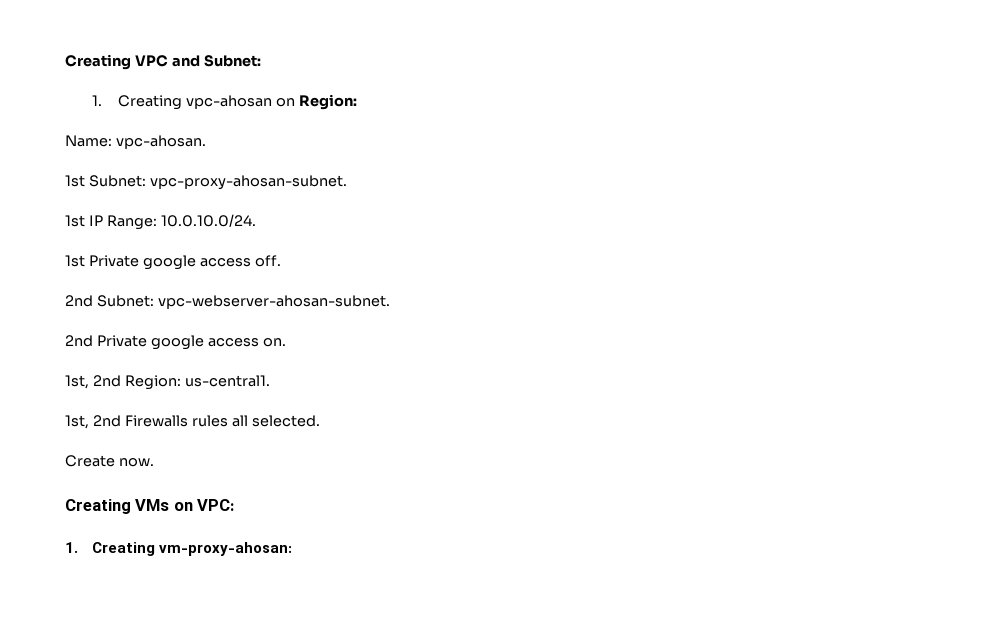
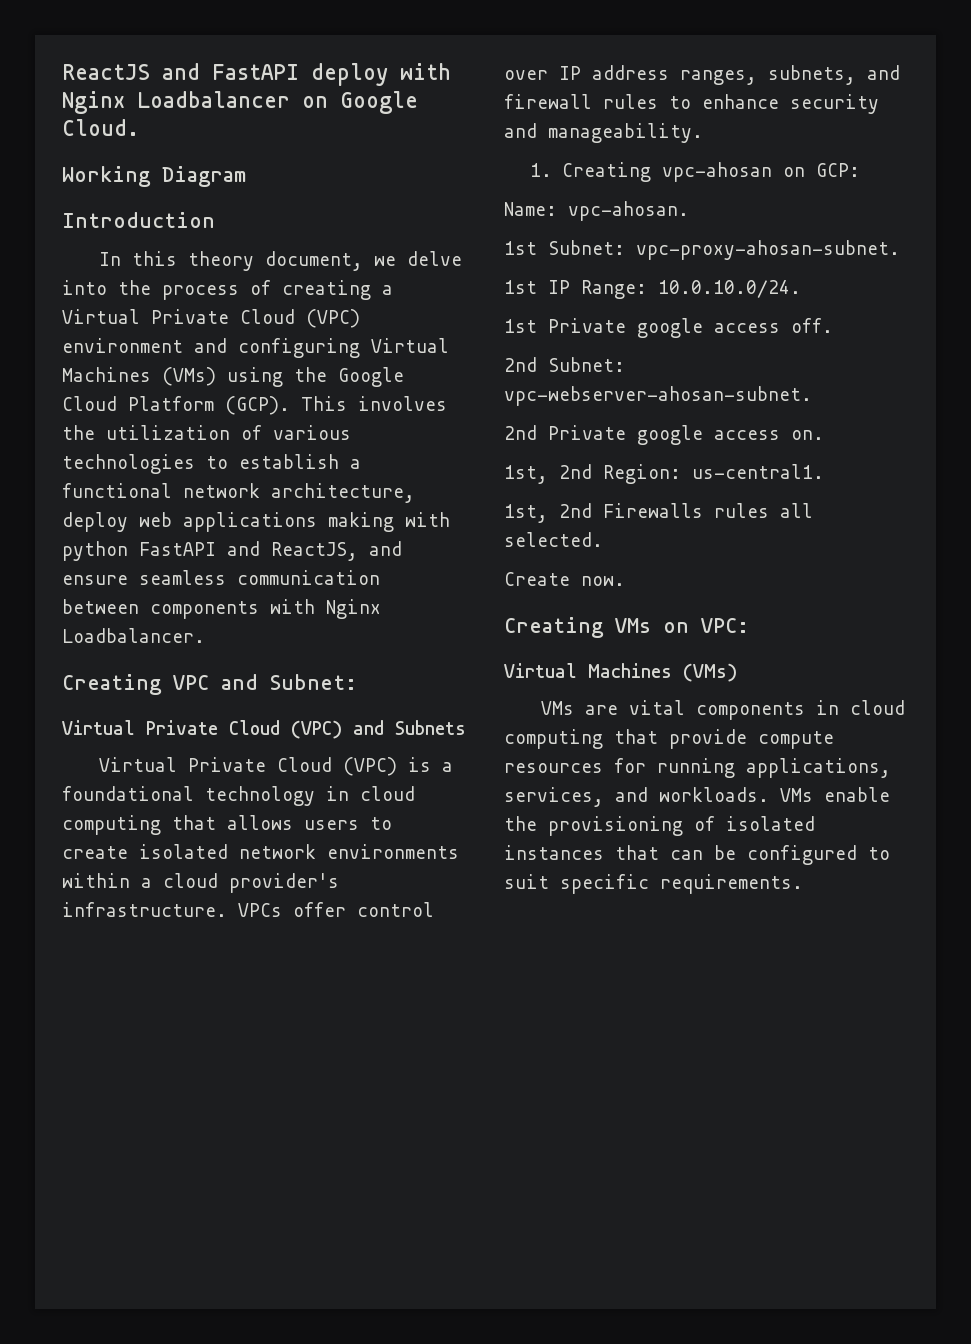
+ ReactJS and FastAPI deploy with Nginx Loadbalancer on Google Cloud.
+ Working Diagram
+ Introduction
+ In this theory document, we delve into the process of creating a Virtual Private Cloud (VPC) environment and configuring Virtual Machines (VMs) using the Google Cloud Platform (GCP). This involves the utilization of various technologies to establish a functional network architecture, deploy web applications making with python FastAPI and ReactJS, and ensure seamless communication between components with Nginx Loadbalancer.
  Creating VPC and Subnet:
+ Virtual Private Cloud (VPC) and Subnets
+ Virtual Private Cloud (VPC) is a foundational technology in cloud computing that allows users to create isolated network environments within a cloud provider's infrastructure. VPCs offer control over IP address ranges, subnets, and firewall rules to enhance security and manageability.
- 1. Creating vpc-ahosan on Region:
+ 1. Creating vpc-ahosan on GCP:
  Creating VMs on VPC:
- 1. Creating vm-proxy-ahosan:
+ Virtual Machines (VMs)
+ VMs are vital components in cloud computing that provide compute resources for running applications, services, and workloads. VMs enable the provisioning of isolated instances that can be configured to suit specific requirements.

